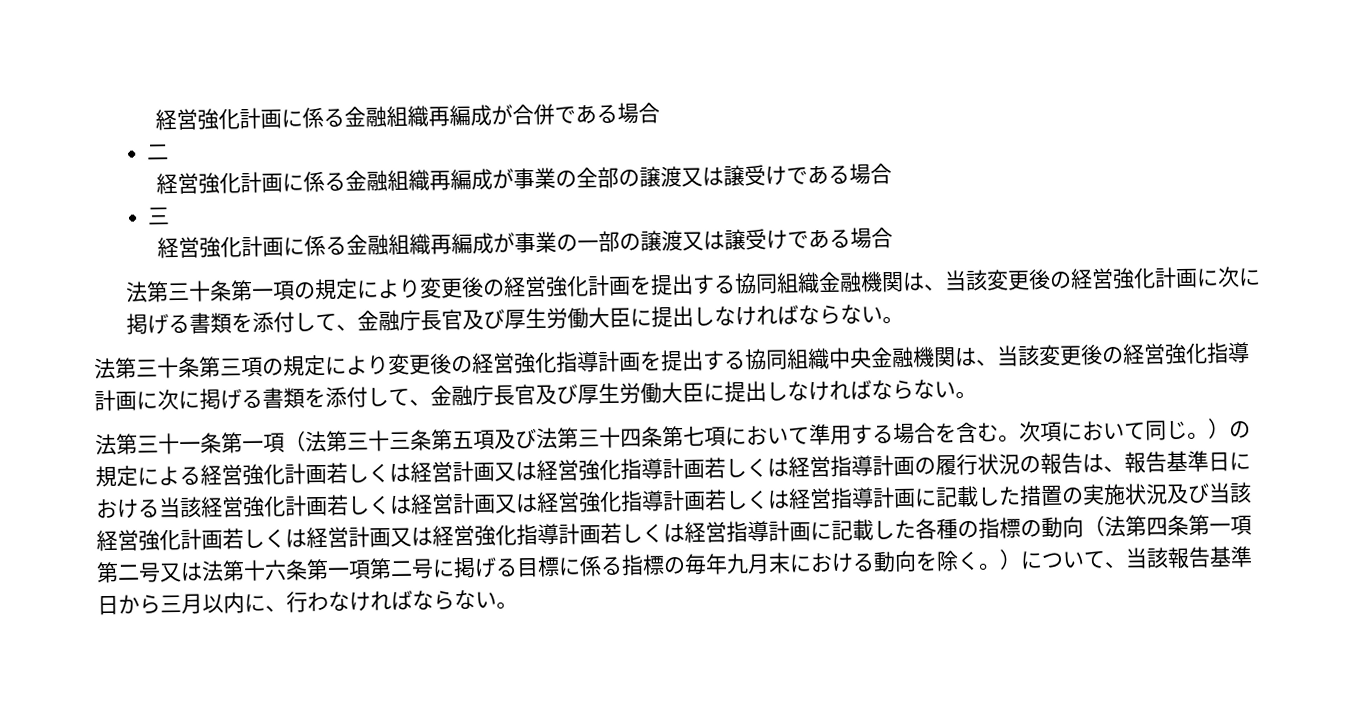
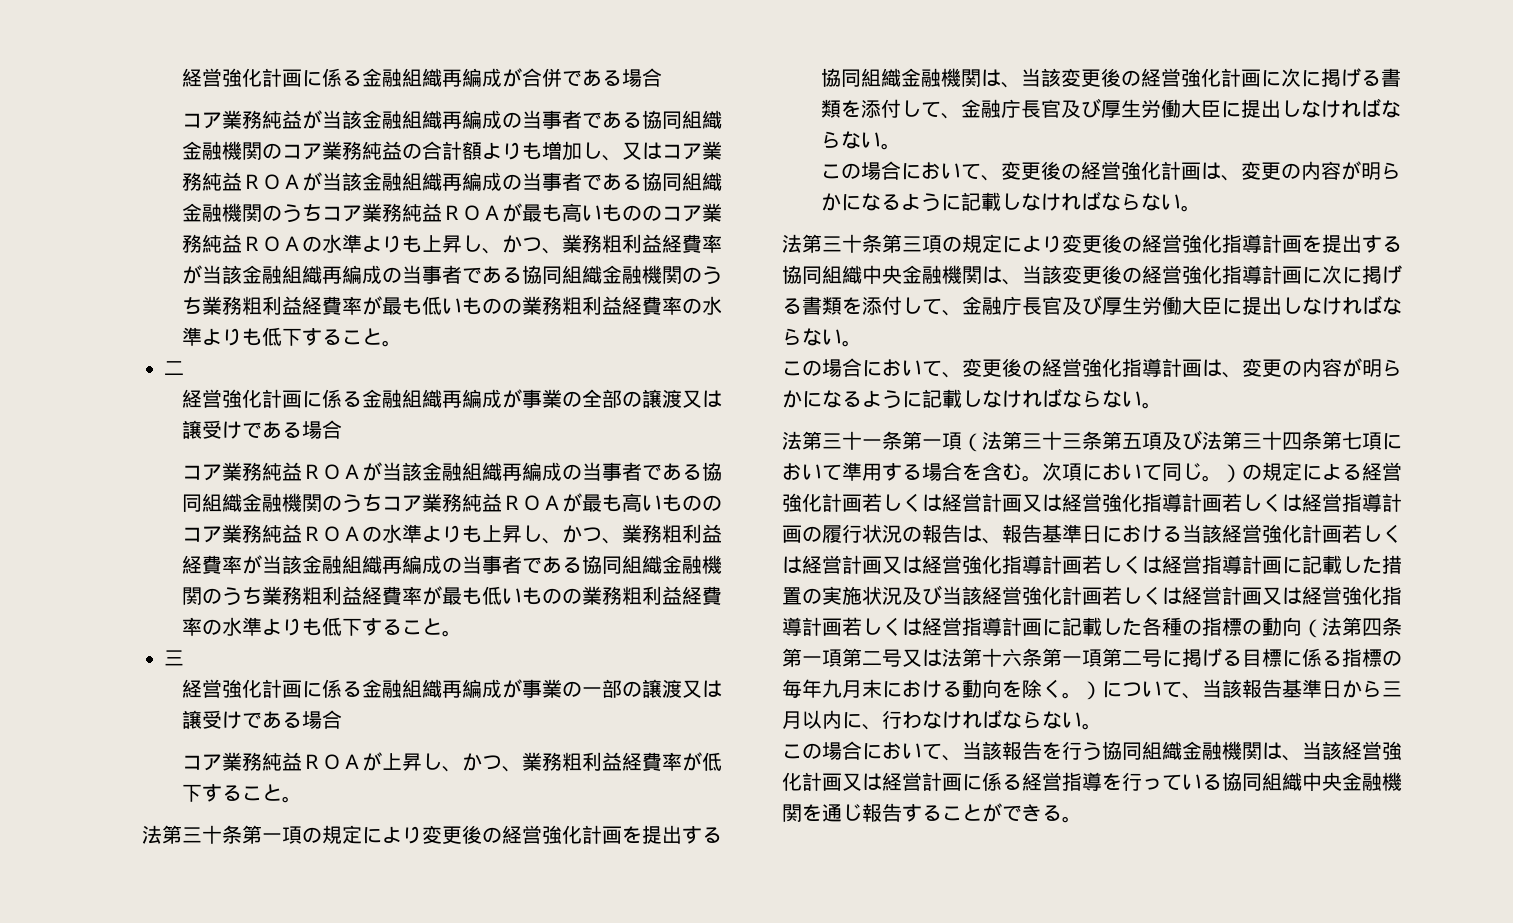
+ コア業務純益が当該金融組織再編成の当事者である協同組織金融機関のコア業務純益の合計額よりも増加し、又はコア業務純益ＲＯＡが当該金融組織再編成の当事者である協同組織金融機関のうちコア業務純益ＲＯＡが最も高いもののコア業務純益ＲＯＡの水準よりも上昇し、かつ、業務粗利益経費率が当該金融組織再編成の当事者である協同組織金融機関のうち業務粗利益経費率が最も低いものの業務粗利益経費率の水準よりも低下すること。
  経営強化計画に係る金融組織再編成が事業の全部の譲渡又は譲受けである場合
+ コア業務純益ＲＯＡが当該金融組織再編成の当事者である協同組織金融機関のうちコア業務純益ＲＯＡが最も高いもののコア業務純益ＲＯＡの水準よりも上昇し、かつ、業務粗利益経費率が当該金融組織再編成の当事者である協同組織金融機関のうち業務粗利益経費率が最も低いものの業務粗利益経費率の水準よりも低下すること。
+ コア業務純益ＲＯＡが上昇し、かつ、業務粗利益経費率が低下すること。
+ この場合において、変更後の経営強化計画は、変更の内容が明らかになるように記載しなければならない。
+ この場合において、変更後の経営強化指導計画は、変更の内容が明らかになるように記載しなければならない。
+ この場合において、当該報告を行う協同組織金融機関は、当該経営強化計画又は経営計画に係る経営指導を行っている協同組織中央金融機関を通じ報告することができる。

